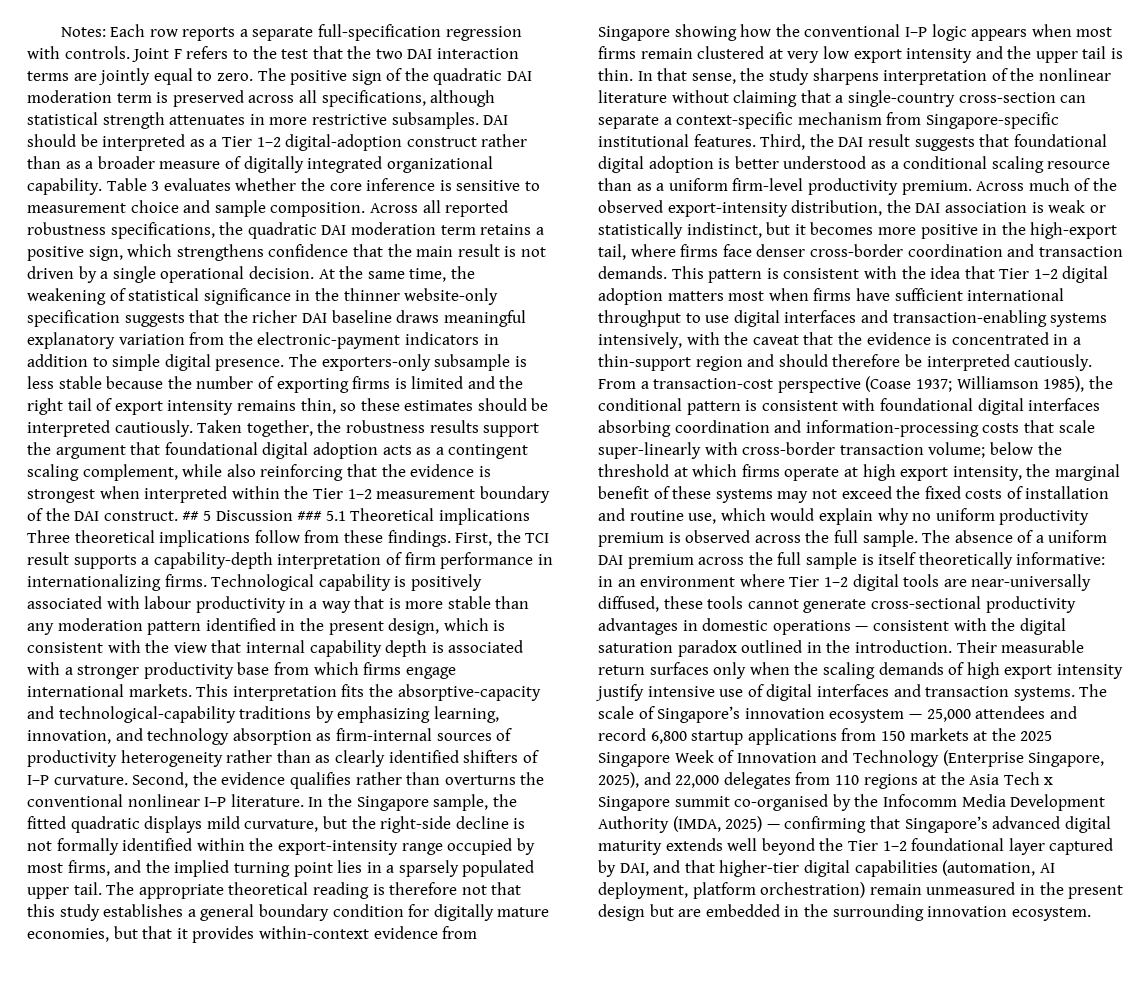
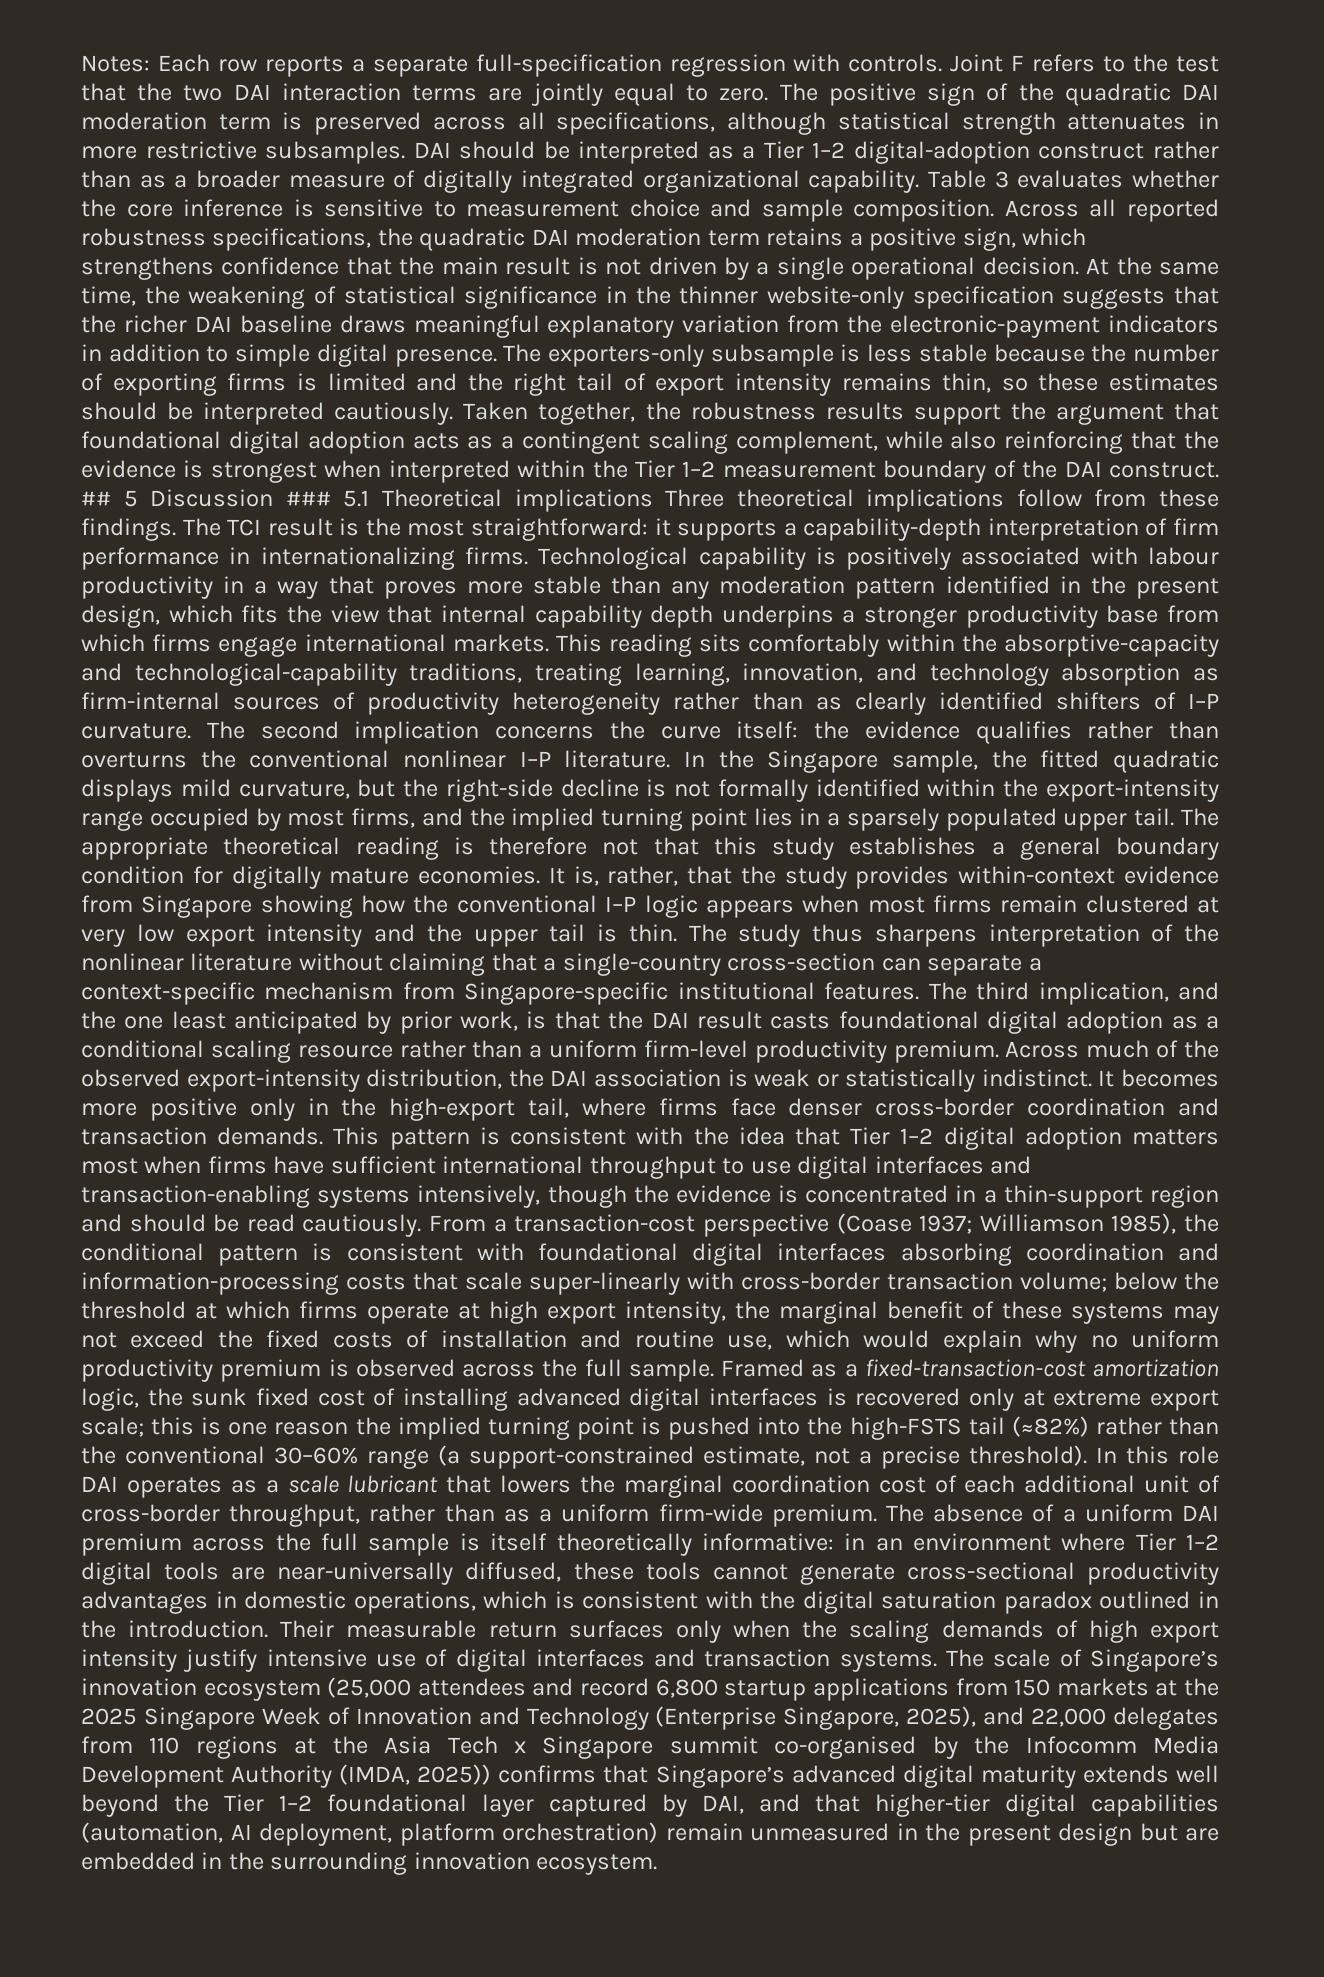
- First, the TCI result supports a capability-depth interpretation of firm performance in internationalizing firms.
+ The TCI result is the most straightforward: it supports a capability-depth interpretation of firm performance in internationalizing firms.
- Technological capability is positively associated with labour productivity in a way that is more stable than any moderation pattern identified in the present design, which is consistent with the view that internal capability depth is associated with a stronger productivity base from which firms engage international markets.
+ Technological capability is positively associated with labour productivity in a way that proves more stable than any moderation pattern identified in the present design, which fits the view that internal capability depth underpins a stronger productivity base from which firms engage international markets.
- This interpretation fits the absorptive-capacity and technological-capability traditions by emphasizing learning, innovation, and technology absorption as firm-internal sources of productivity heterogeneity rather than as clearly identified shifters of I–P curvature.
+ This reading sits comfortably within the absorptive-capacity and technological-capability traditions, treating learning, innovation, and technology absorption as firm-internal sources of productivity heterogeneity rather than as clearly identified shifters of I–P curvature.
- Second, the evidence qualifies rather than overturns the conventional nonlinear I–P literature.
+ The second implication concerns the curve itself: the evidence qualifies rather than overturns the conventional nonlinear I–P literature.
- The appropriate theoretical reading is therefore not that this study establishes a general boundary condition for digitally mature economies, but that it provides within-context evidence from Singapore showing how the conventional I–P logic appears when most firms remain clustered at very low export intensity and the upper tail is thin.
+ The appropriate theoretical reading is therefore not that this study establishes a general boundary condition for digitally mature economies. It is, rather, that the study provides within-context evidence from Singapore showing how the conventional I–P logic appears when most firms remain clustered at very low export intensity and the upper tail is thin.
- In that sense, the study sharpens interpretation of the nonlinear literature without claiming that a single-country cross-section can separate a context-specific mechanism from Singapore-specific institutional features.
+ The study thus sharpens interpretation of the nonlinear literature without claiming that a single-country cross-section can separate a context-specific mechanism from Singapore-specific institutional features.
- Third, the DAI result suggests that foundational digital adoption is better understood as a conditional scaling resource than as a uniform firm-level productivity premium.
+ The third implication, and the one least anticipated by prior work, is that the DAI result casts foundational digital adoption as a conditional scaling resource rather than a uniform firm-level productivity premium.
- Across much of the observed export-intensity distribution, the DAI association is weak or statistically indistinct, but it becomes more positive in the high-export tail, where firms face denser cross-border coordination and transaction demands.
+ Across much of the observed export-intensity distribution, the DAI association is weak or statistically indistinct. It becomes more positive only in the high-export tail, where firms face denser cross-border coordination and transaction demands.
- This pattern is consistent with the idea that Tier 1–2 digital adoption matters most when firms have sufficient international throughput to use digital interfaces and transaction-enabling systems intensively, with the caveat that the evidence is concentrated in a thin-support region and should therefore be interpreted cautiously.
+ This pattern is consistent with the idea that Tier 1–2 digital adoption matters most when firms have sufficient international throughput to use digital interfaces and transaction-enabling systems intensively, though the evidence is concentrated in a thin-support region and should be read cautiously.
+ Framed as a fixed-transaction-cost amortization logic, the sunk fixed cost of installing advanced digital interfaces is recovered only at extreme export scale; this is one reason the implied turning point is pushed into the high-FSTS tail (≈82%) rather than the conventional 30–60% range (a support-constrained estimate, not a precise threshold). In this role DAI operates as a scale lubricant that lowers the marginal coordination cost of each additional unit of cross-border throughput, rather than as a uniform firm-wide premium.
- The absence of a uniform DAI premium across the full sample is itself theoretically informative: in an environment where Tier 1–2 digital tools are near-universally diffused, these tools cannot generate cross-sectional productivity advantages in domestic operations — consistent with the digital saturation paradox outlined in the introduction.
+ The absence of a uniform DAI premium across the full sample is itself theoretically informative: in an environment where Tier 1–2 digital tools are near-universally diffused, these tools cannot generate cross-sectional productivity advantages in domestic operations, which is consistent with the digital saturation paradox outlined in the introduction.
- The scale of Singapore’s innovation ecosystem — 25,000 attendees and record 6,800 startup applications from 150 markets at the 2025 Singapore Week of Innovation and Technology (Enterprise Singapore, 2025), and 22,000 delegates from 110 regions at the Asia Tech x Singapore summit co-organised by the Infocomm Media Development Authority (IMDA, 2025) — confirming that Singapore’s advanced digital maturity extends well beyond the Tier 1–2 foundational layer captured by DAI, and that higher-tier digital capabilities (automation, AI deployment, platform orchestration) remain unmeasured in the present design but are embedded in the surrounding innovation ecosystem.
+ The scale of Singapore’s innovation ecosystem (25,000 attendees and record 6,800 startup applications from 150 markets at the 2025 Singapore Week of Innovation and Technology (Enterprise Singapore, 2025), and 22,000 delegates from 110 regions at the Asia Tech x Singapore summit co-organised by the Infocomm Media Development Authority (IMDA, 2025)) confirms that Singapore’s advanced digital maturity extends well beyond the Tier 1–2 foundational layer captured by DAI, and that higher-tier digital capabilities (automation, AI deployment, platform orchestration) remain unmeasured in the present design but are embedded in the surrounding innovation ecosystem.

